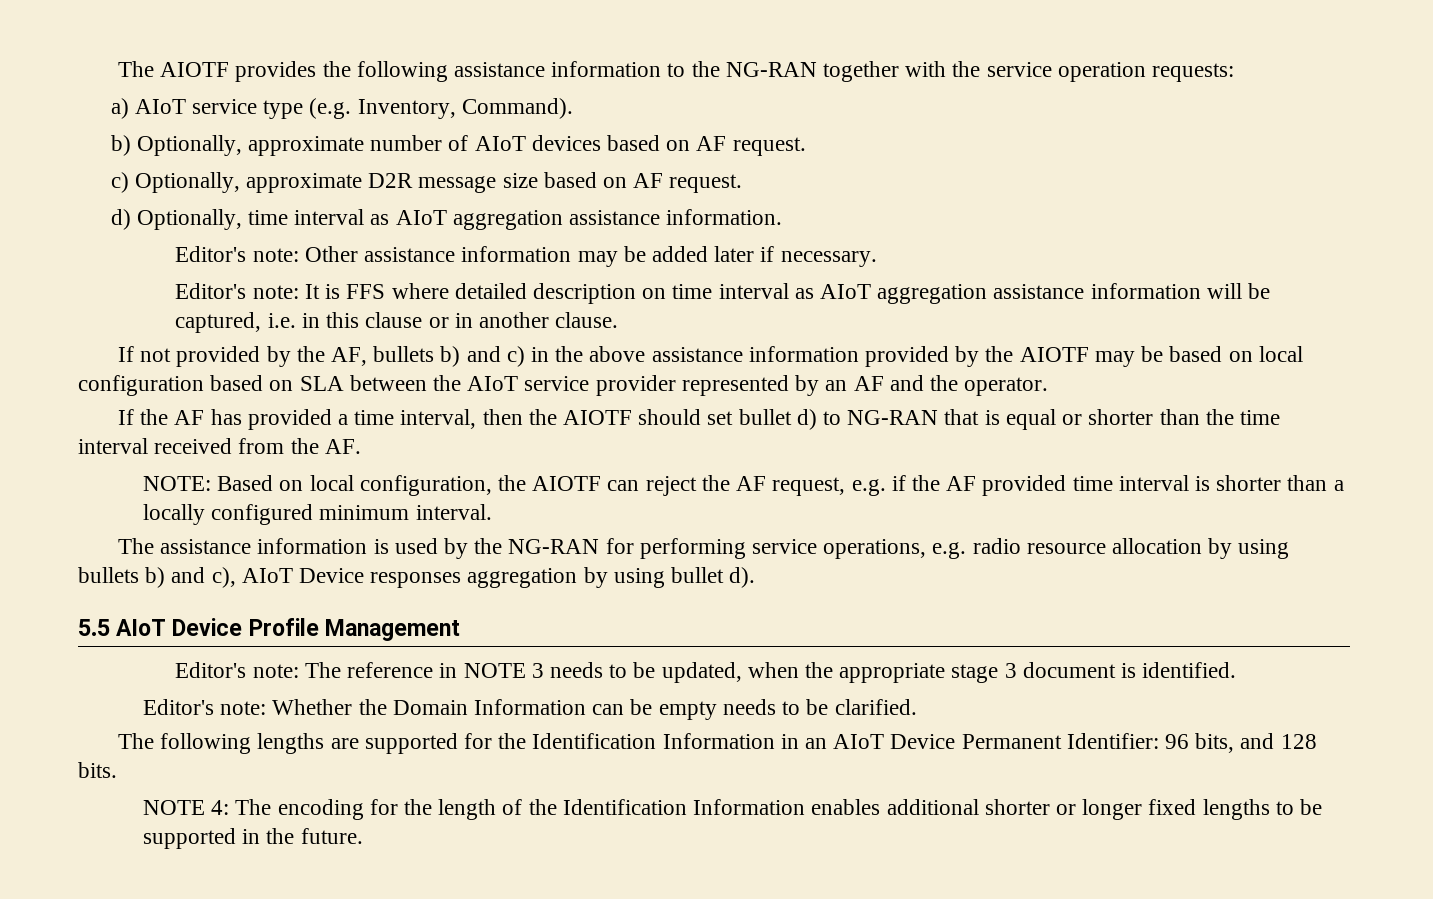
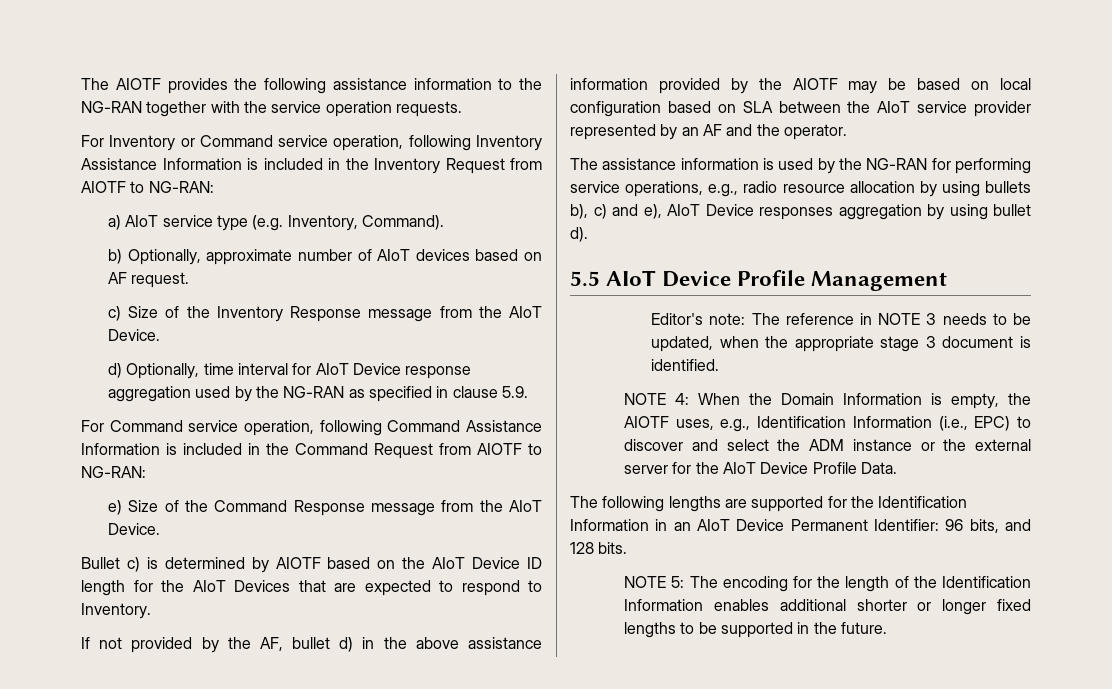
- The AIOTF provides the following assistance information to the NG-RAN together with the service operation requests:
+ The AIOTF provides the following assistance information to the NG-RAN together with the service operation requests.
+ For Inventory or Command service operation, following Inventory Assistance Information is included in the Inventory Request from AIOTF to NG-RAN:
- c) Optionally, approximate D2R message size based on AF request.
- d) Optionally, time interval as AIoT aggregation assistance information.
- Editor's note: Other assistance information may be added later if necessary.
- Editor's note: It is FFS where detailed description on time interval as AIoT aggregation assistance information will be captured, i.e. in this clause or in another clause.
+ c) Size of the Inventory Response message from the AIoT Device.
+ d) Optionally, time interval for AIoT Device response aggregation used by the NG-RAN as specified in clause 5.9.
+ For Command service operation, following Command Assistance Information is included in the Command Request from AIOTF to NG-RAN:
+ e) Size of the Command Response message from the AIoT Device.
+ Bullet c) is determined by AIOTF based on the AIoT Device ID length for the AIoT Devices that are expected to respond to Inventory.
- If not provided by the AF, bullets b) and c) in the above assistance information provided by the AIOTF may be based on local configuration based on SLA between the AIoT service provider represented by an AF and the operator.
+ If not provided by the AF, bullet d) in the above assistance information provided by the AIOTF may be based on local configuration based on SLA between the AIoT service provider represented by an AF and the operator.
- If the AF has provided a time interval, then the AIOTF should set bullet d) to NG-RAN that is equal or shorter than the time interval received from the AF.
- NOTE: Based on local configuration, the AIOTF can reject the AF request, e.g. if the AF provided time interval is shorter than a locally configured minimum interval.
- The assistance information is used by the NG-RAN for performing service operations, e.g. radio resource allocation by using bullets b) and c), AIoT Device responses aggregation by using bullet d).
+ The assistance information is used by the NG-RAN for performing service operations, e.g., radio resource allocation by using bullets b), c) and e), AIoT Device responses aggregation by using bullet d).
- Editor's note: Whether the Domain Information can be empty needs to be clarified.
+ NOTE 4: When the Domain Information is empty, the AIOTF uses, e.g., Identification Information (i.e., EPC) to discover and select the ADM instance or the external server for the AIoT Device Profile Data.
- NOTE 4: The encoding for the length of the Identification Information enables additional shorter or longer fixed lengths to be supported in the future.
+ NOTE 5: The encoding for the length of the Identification Information enables additional shorter or longer fixed lengths to be supported in the future.

